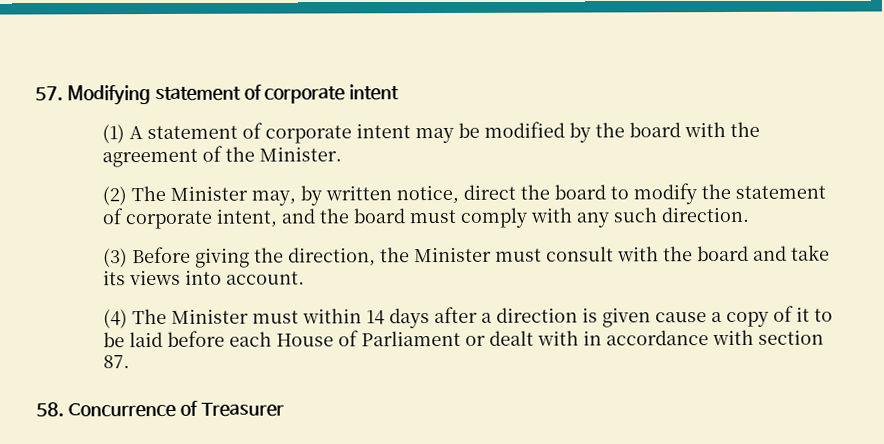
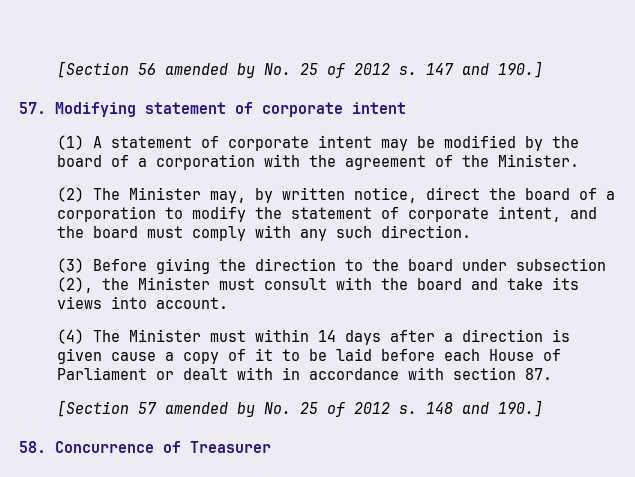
+ [Section 56 amended by No. 25 of 2012 s. 147 and 190.]
- (1) A statement of corporate intent may be modified by the board with the agreement of the Minister.
+ (1) A statement of corporate intent may be modified by the board of a corporation with the agreement of the Minister.
- (2) The Minister may, by written notice, direct the board to modify the statement of corporate intent, and the board must comply with any such direction.
+ (2) The Minister may, by written notice, direct the board of a corporation to modify the statement of corporate intent, and the board must comply with any such direction.
- (3) Before giving the direction, the Minister must consult with the board and take its views into account.
+ (3) Before giving the direction to the board under subsection (2), the Minister must consult with the board and take its views into account.
+ [Section 57 amended by No. 25 of 2012 s. 148 and 190.]

